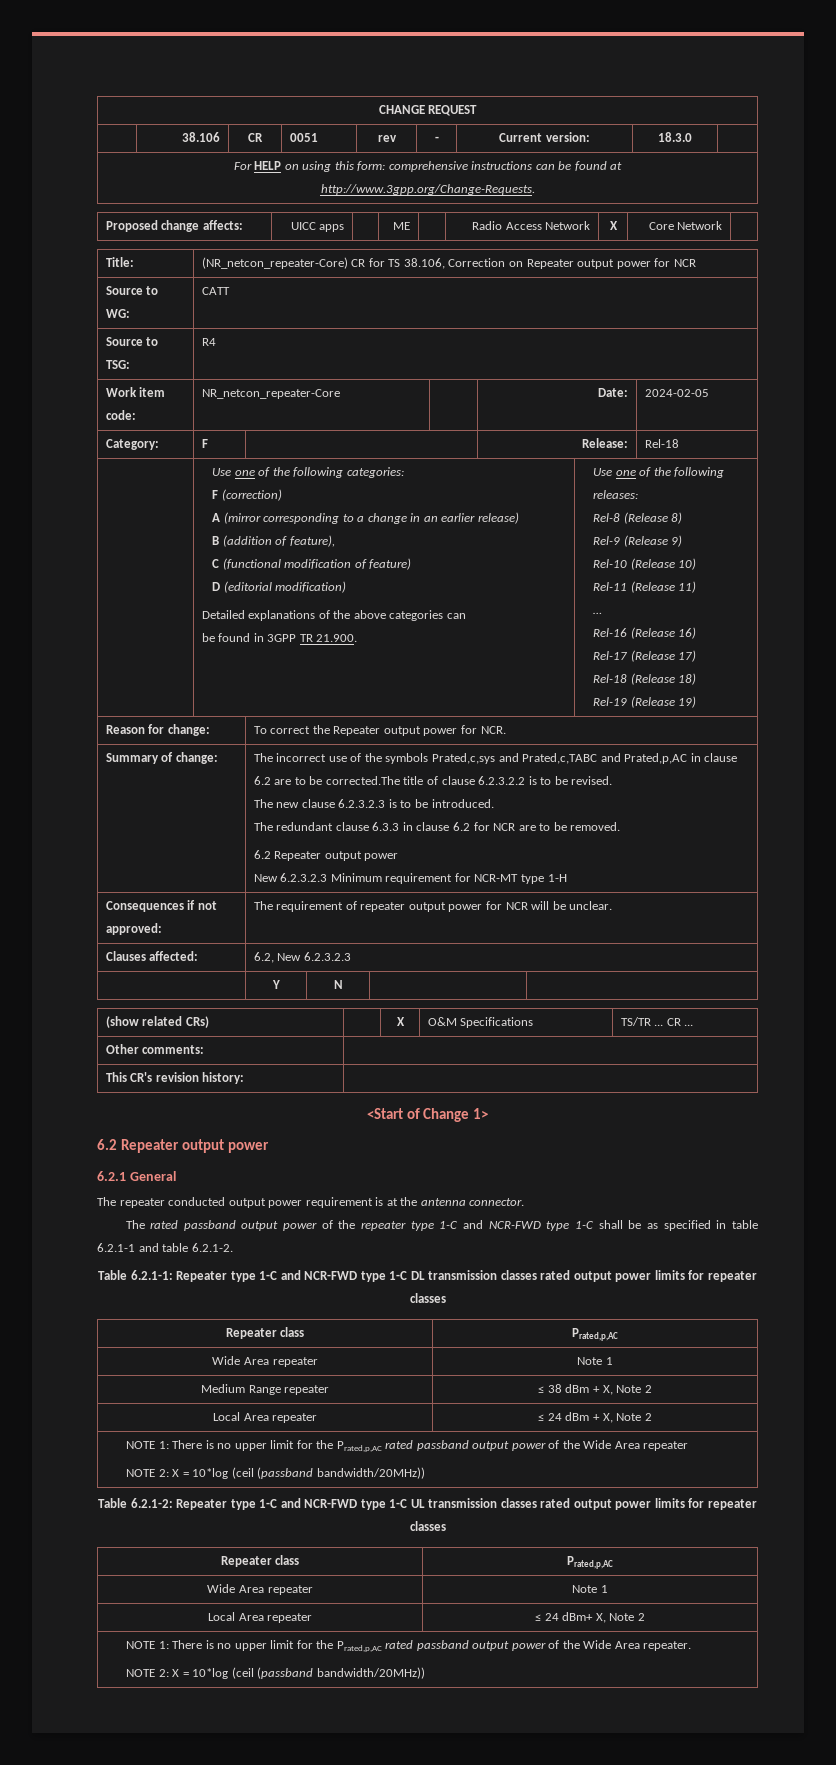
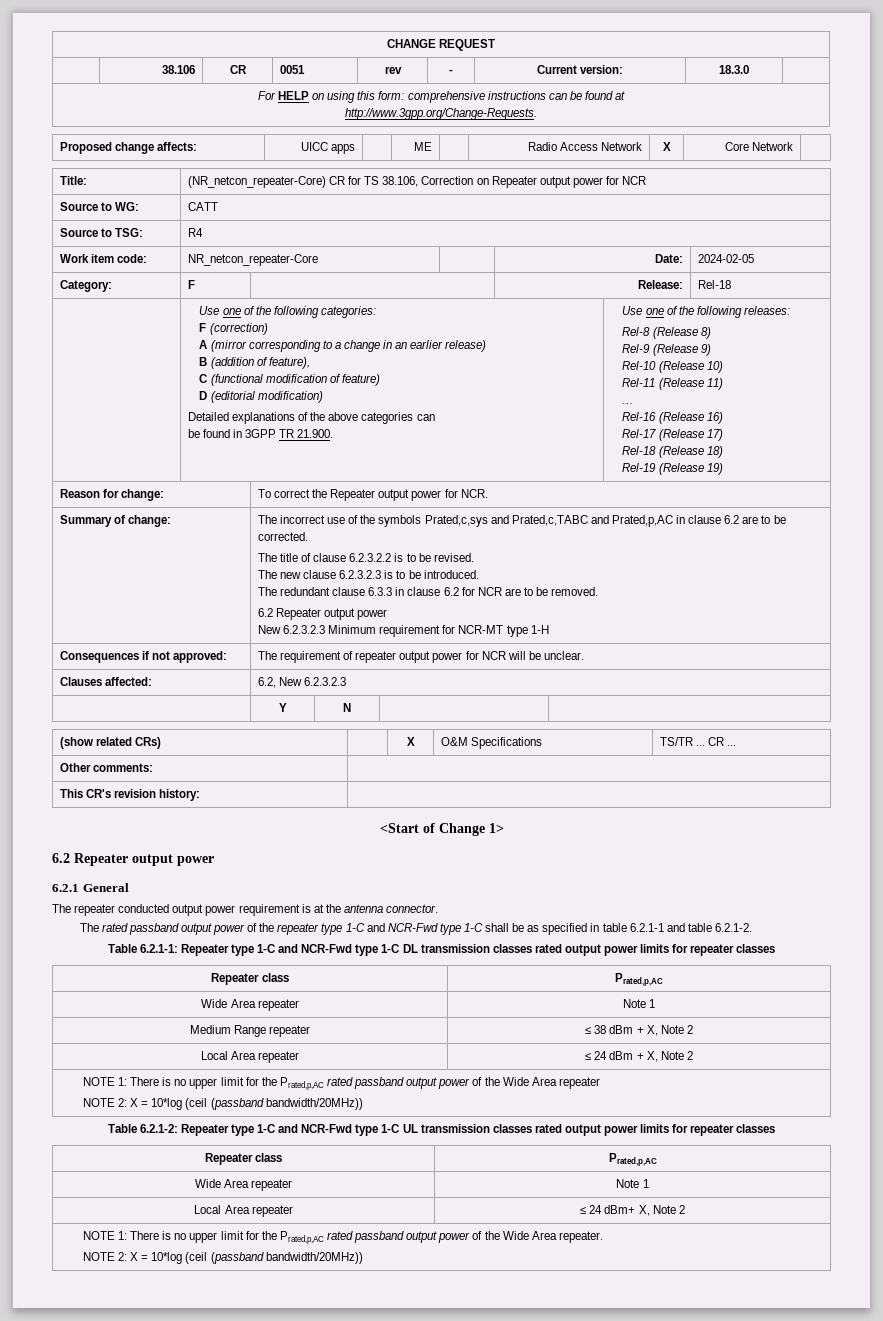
- The incorrect use of the symbols Prated,c,sys and Prated,c,TABC and Prated,p,AC in clause 6.2 are to be corrected.The title of clause 6.2.3.2.2 is to be revised.
+ The incorrect use of the symbols Prated,c,sys and Prated,c,TABC and Prated,p,AC in clause 6.2 are to be corrected.
+ The title of clause 6.2.3.2.2 is to be revised.
- The rated passband output power of the repeater type 1-C and NCR-FWD type 1-C shall be as specified in table 6.2.1-1 and table 6.2.1-2.
+ The rated passband output power of the repeater type 1-C and NCR-Fwd type 1-C shall be as specified in table 6.2.1-1 and table 6.2.1-2.
- Table 6.2.1-1: Repeater type 1-C and NCR-FWD type 1-C DL transmission classes rated output power limits for repeater classes
+ Table 6.2.1-1: Repeater type 1-C and NCR-Fwd type 1-C DL transmission classes rated output power limits for repeater classes
- Table 6.2.1-2: Repeater type 1-C and NCR-FWD type 1-C UL transmission classes rated output power limits for repeater classes
+ Table 6.2.1-2: Repeater type 1-C and NCR-Fwd type 1-C UL transmission classes rated output power limits for repeater classes

